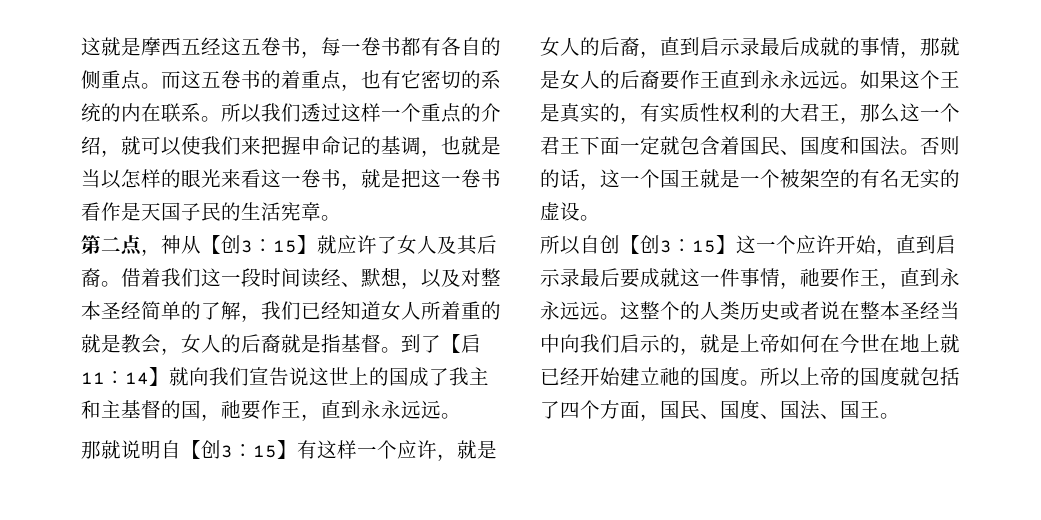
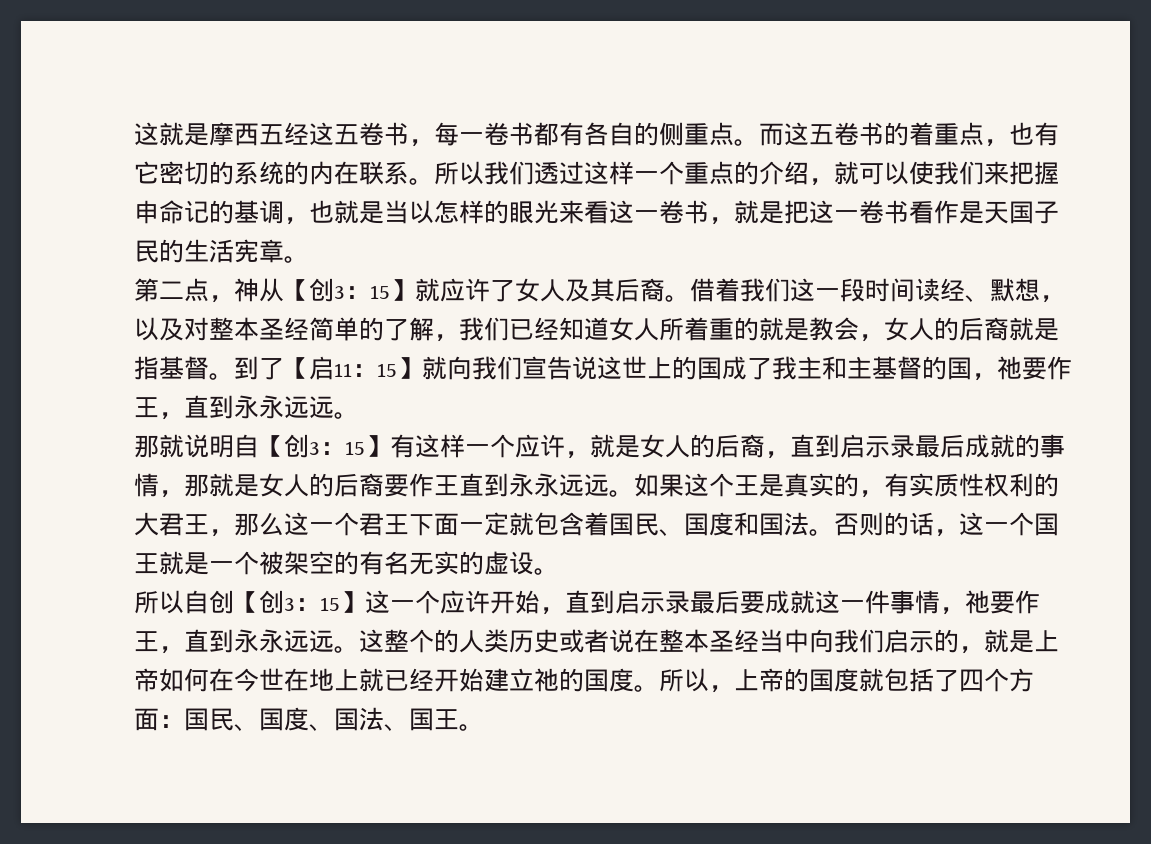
- 到了【启11：14】就向我们宣告说这世上的国成了我主和主基督的国，祂要作王，直到永永远远。
+ 到了【启11：15】就向我们宣告说这世上的国成了我主和主基督的国，祂要作王，直到永永远远。
- 所以上帝的国度就包括了四个方面，国民、国度、国法、国王。
+ 所以，上帝的国度就包括了四个方面：国民、国度、国法、国王。

